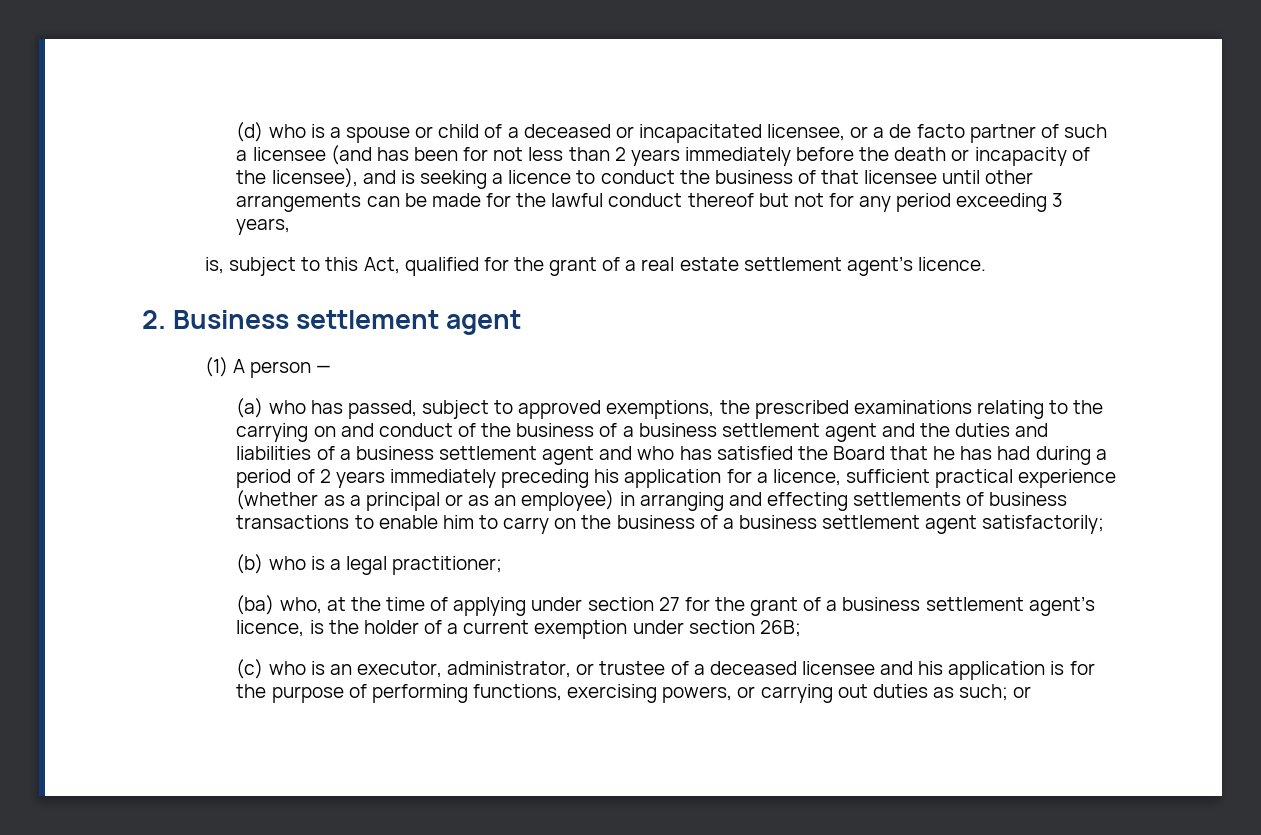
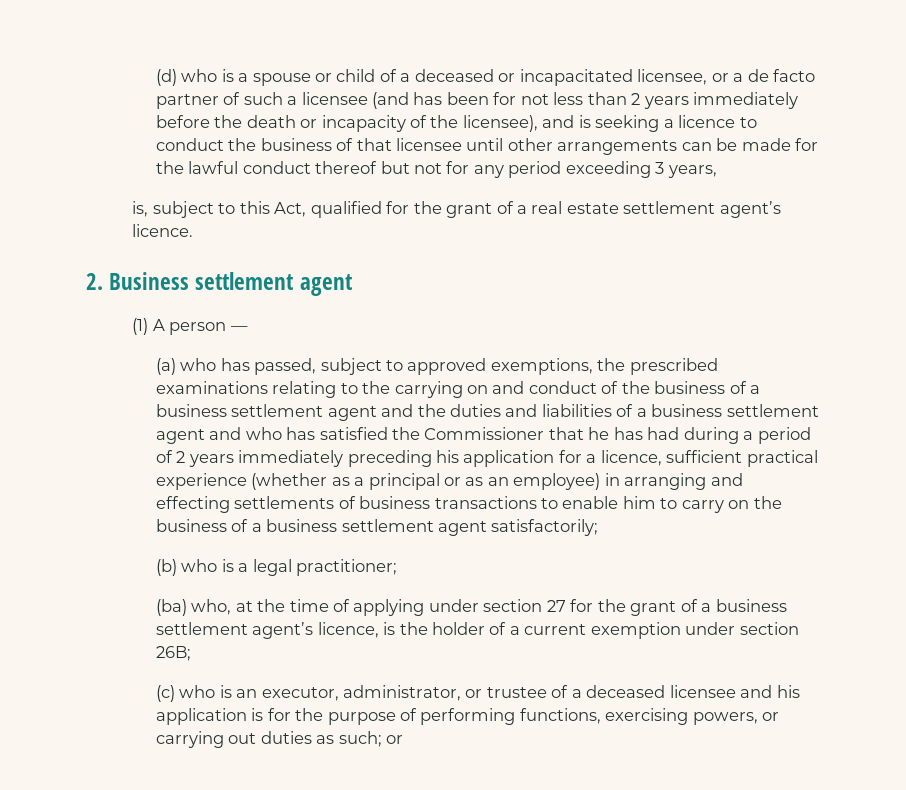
- (a) who has passed, subject to approved exemptions, the prescribed examinations relating to the carrying on and conduct of the business of a business settlement agent and the duties and liabilities of a business settlement agent and who has satisfied the Board that he has had during a period of 2 years immediately preceding his application for a licence, sufficient practical experience (whether as a principal or as an employee) in arranging and effecting settlements of business transactions to enable him to carry on the business of a business settlement agent satisfactorily;
+ (a) who has passed, subject to approved exemptions, the prescribed examinations relating to the carrying on and conduct of the business of a business settlement agent and the duties and liabilities of a business settlement agent and who has satisfied the Commissioner that he has had during a period of 2 years immediately preceding his application for a licence, sufficient practical experience (whether as a principal or as an employee) in arranging and effecting settlements of business transactions to enable him to carry on the business of a business settlement agent satisfactorily;

